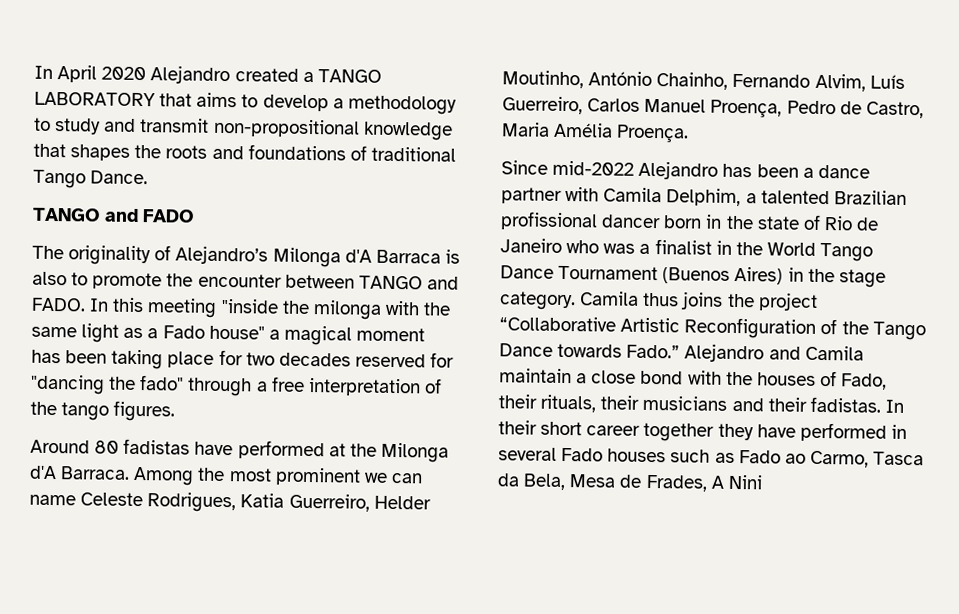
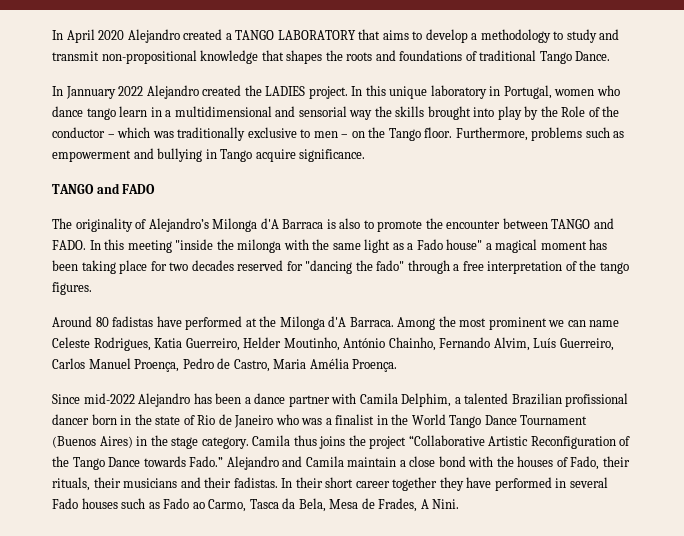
+ In Jannuary 2022 Alejandro created the LADIES project. In this unique laboratory in Portugal, women who dance tango learn in a multidimensional and sensorial way the skills brought into play by the Role of the conductor – which was traditionally exclusive to men – on the Tango floor. Furthermore, problems such as empowerment and bullying in Tango acquire significance.
- In their short career together they have performed in several Fado houses such as Fado ao Carmo, Tasca da Bela, Mesa de Frades, A Nini
+ In their short career together they have performed in several Fado houses such as Fado ao Carmo, Tasca da Bela, Mesa de Frades, A Nini.

